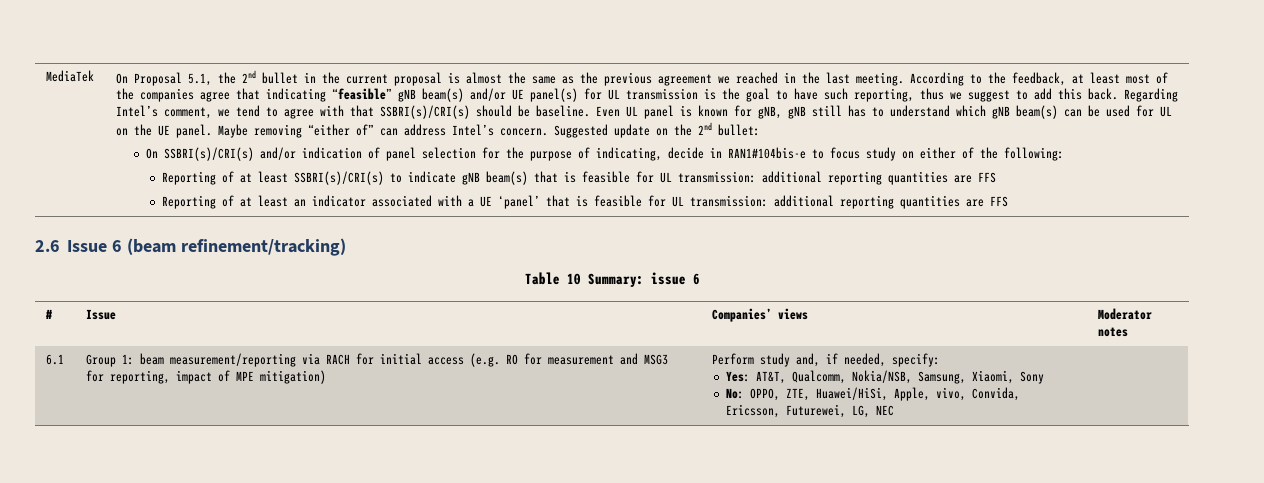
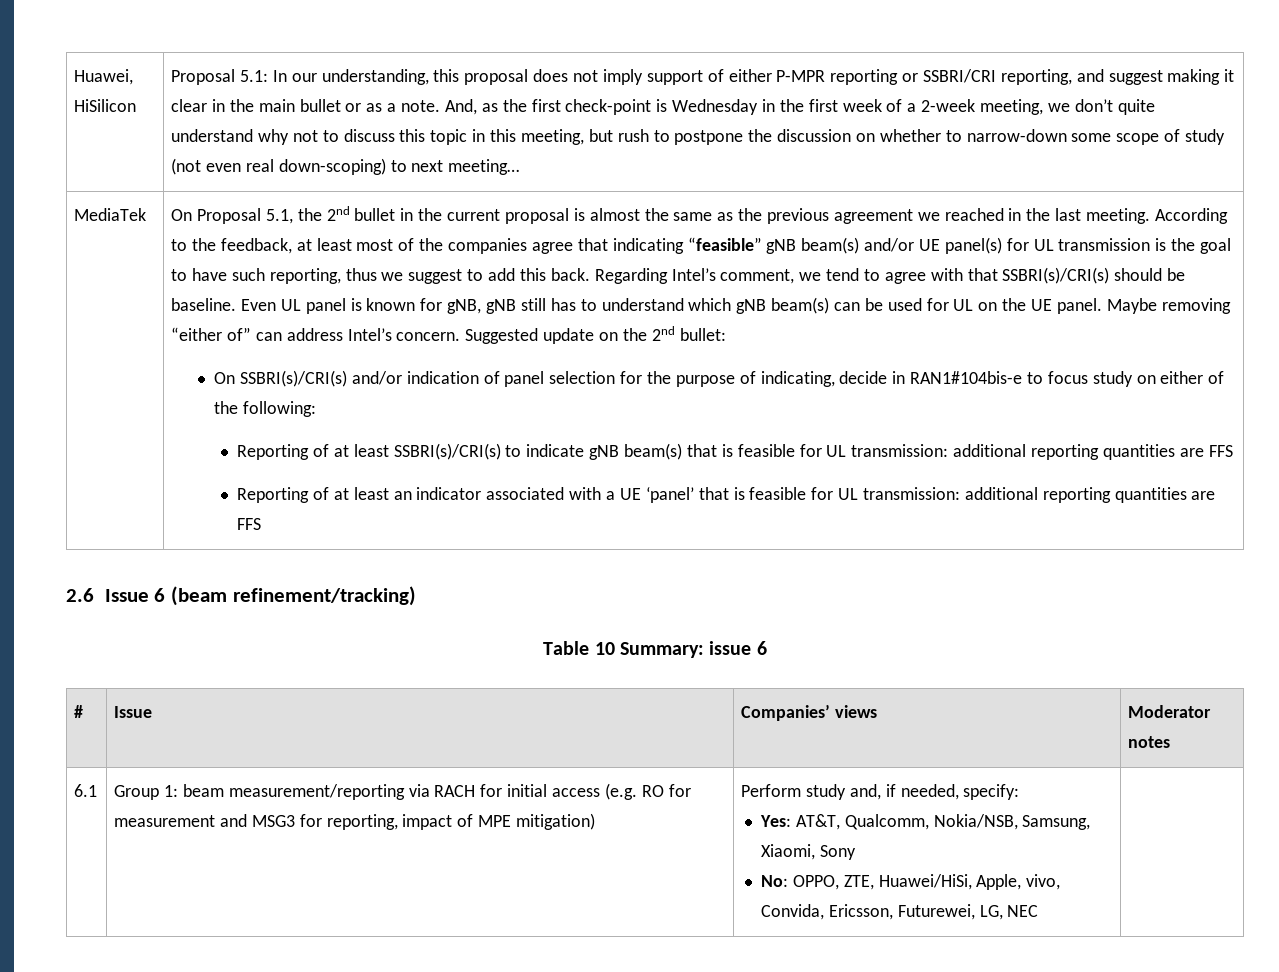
+ Huawei, HiSilicon | Proposal 5.1: In our understanding, this proposal does not imply support of either P-MPR reporting or SSBRI/CRI reporting, and suggest making it clear in the main bullet or as a note. And, as the first check-point is Wednesday in the first week of a 2-week meeting, we don’t quite understand why not to discuss this topic in this meeting, but rush to postpone the discussion on whether to narrow-down some scope of study (not even real down-scoping) to next meeting…

